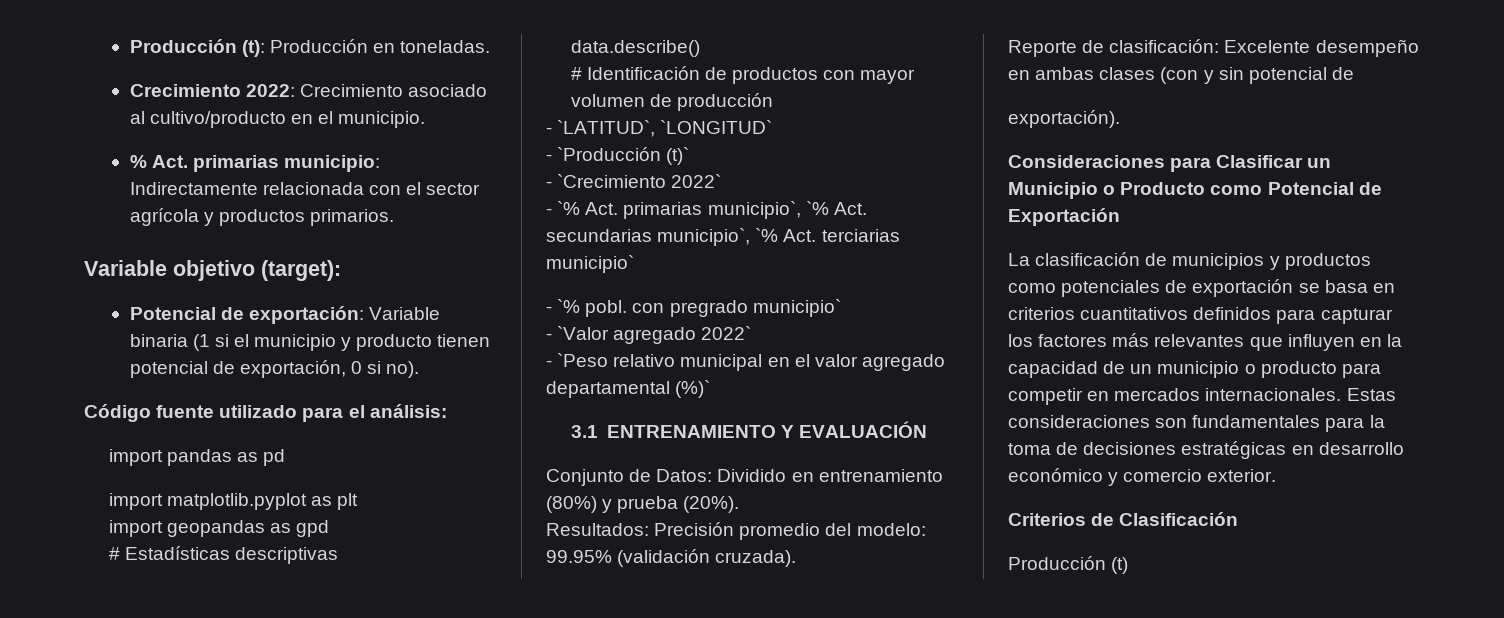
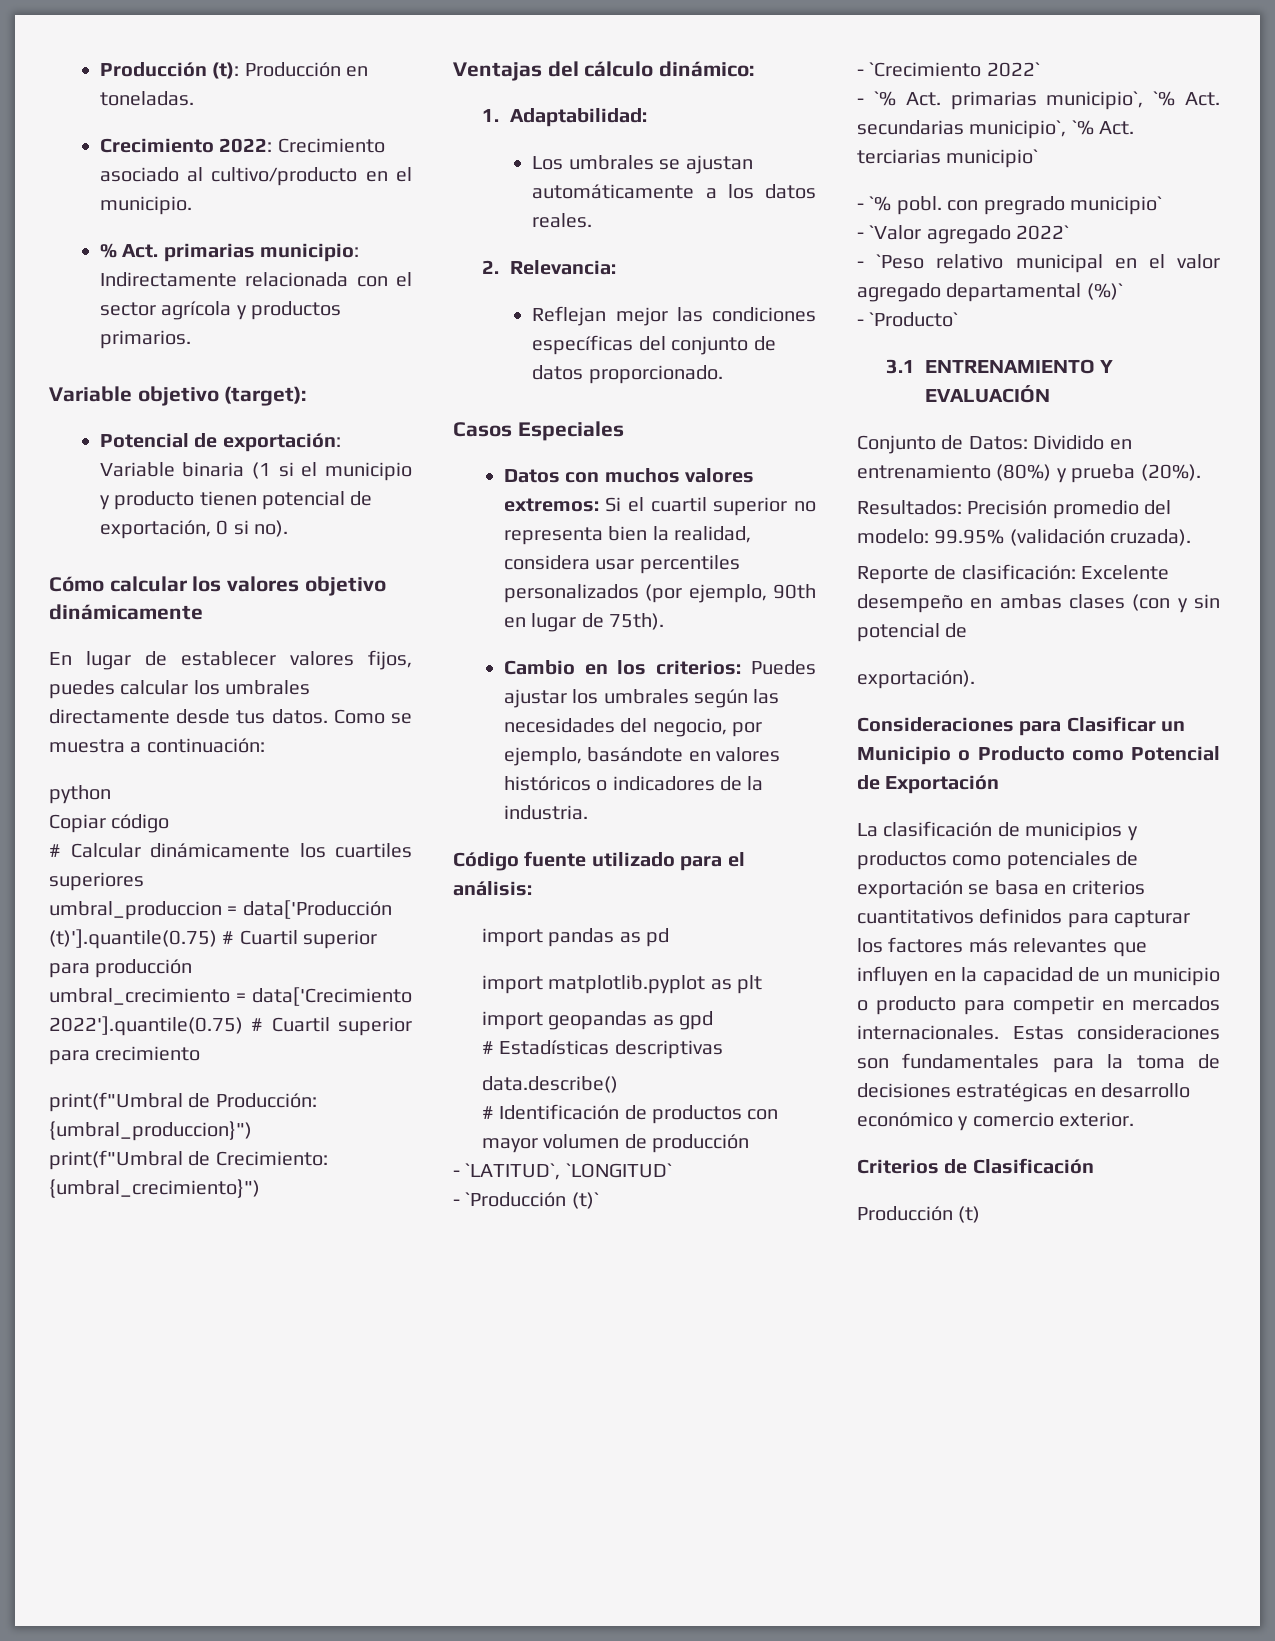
+ Cómo calcular los valores objetivo dinámicamente
+ En lugar de establecer valores fijos, puedes calcular los umbrales directamente desde tus datos. Como se muestra a continuación:
+ python
+ Copiar código
+ # Calcular dinámicamente los cuartiles superiores
+ umbral_produccion = data['Producción (t)'].quantile(0.75) # Cuartil superior para producción
+ umbral_crecimiento = data['Crecimiento 2022'].quantile(0.75) # Cuartil superior para crecimiento
+ print(f"Umbral de Producción: {umbral_produccion}")
+ print(f"Umbral de Crecimiento: {umbral_crecimiento}")
+ Ventajas del cálculo dinámico:
+ 1. Adaptabilidad:
+ Los umbrales se ajustan automáticamente a los datos reales.
+ 2. Relevancia:
+ Reflejan mejor las condiciones específicas del conjunto de datos proporcionado.
+ Casos Especiales
+ Datos con muchos valores extremos: Si el cuartil superior no representa bien la realidad, considera usar percentiles personalizados (por ejemplo, 90th en lugar de 75th).
+ Cambio en los criterios: Puedes ajustar los umbrales según las necesidades del negocio, por ejemplo, basándote en valores históricos o indicadores de la industria.
+ - `Producto`

